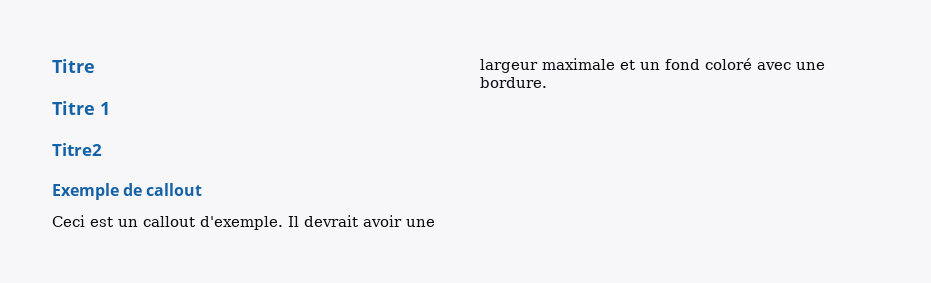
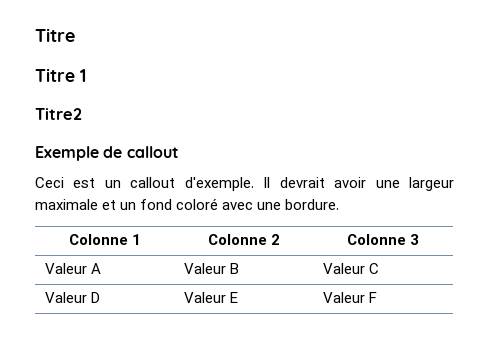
+ Colonne 1 | Colonne 2 | Colonne 3
+ Valeur A | Valeur B | Valeur C
+ Valeur D | Valeur E | Valeur F

